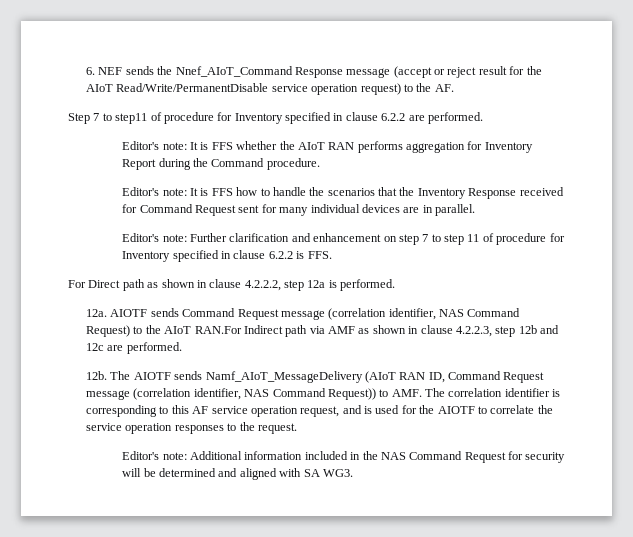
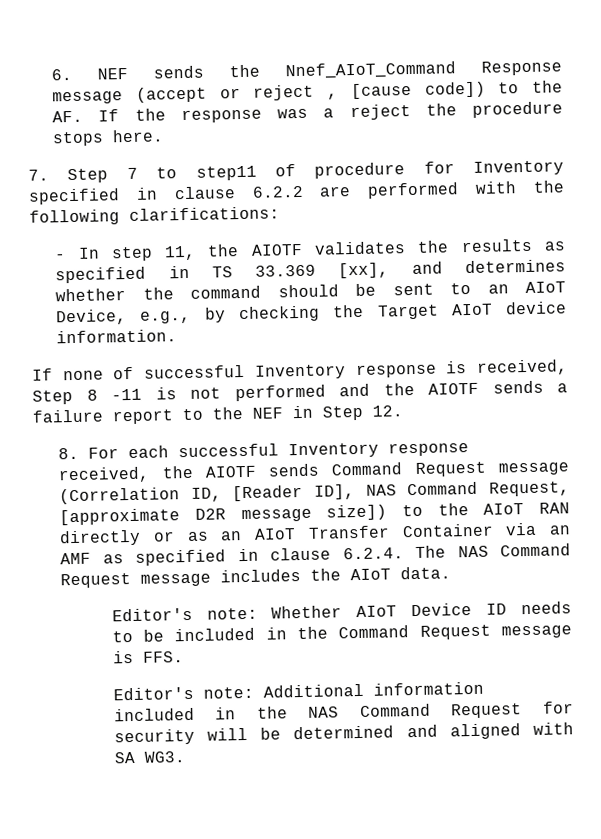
- 6. NEF sends the Nnef_AIoT_Command Response message (accept or reject result for the AIoT Read/Write/PermanentDisable service operation request) to the AF.
- Step 7 to step11 of procedure for Inventory specified in clause 6.2.2 are performed.
- Editor's note: It is FFS whether the AIoT RAN performs aggregation for Inventory Report during the Command procedure.
- Editor's note: It is FFS how to handle the scenarios that the Inventory Response received for Command Request sent for many individual devices are in parallel.
- Editor's note: Further clarification and enhancement on step 7 to step 11 of procedure for Inventory specified in clause 6.2.2 is FFS.
- For Direct path as shown in clause 4.2.2.2, step 12a is performed.
- 12a. AIOTF sends Command Request message (correlation identifier, NAS Command Request) to the AIoT RAN.For Indirect path via AMF as shown in clause 4.2.2.3, step 12b and 12c are performed.
- 12b. The AIOTF sends Namf_AIoT_MessageDelivery (AIoT RAN ID, Command Request message (correlation identifier, NAS Command Request)) to AMF. The correlation identifier is corresponding to this AF service operation request, and is used for the AIOTF to correlate the service operation responses to the request.
+ 6. NEF sends the Nnef_AIoT_Command Response message (accept or reject , [cause code]) to the AF. If the response was a reject the procedure stops here.
+ 7. Step 7 to step11 of procedure for Inventory specified in clause 6.2.2 are performed with the following clarifications:
+ - In step 11, the AIOTF validates the results as specified in TS 33.369 [xx], and determines whether the command should be sent to an AIoT Device, e.g., by checking the Target AIoT device information.
+ If none of successful Inventory response is received, Step 8 -11 is not performed and the AIOTF sends a failure report to the NEF in Step 12.
+ 8. For each successful Inventory response received, the AIOTF sends Command Request message (Correlation ID, [Reader ID], NAS Command Request, [approximate D2R message size]) to the AIoT RAN directly or as an AIoT Transfer Container via an AMF as specified in clause 6.2.4. The NAS Command Request message includes the AIoT data.
+ Editor's note: Whether AIoT Device ID needs to be included in the Command Request message is FFS.

